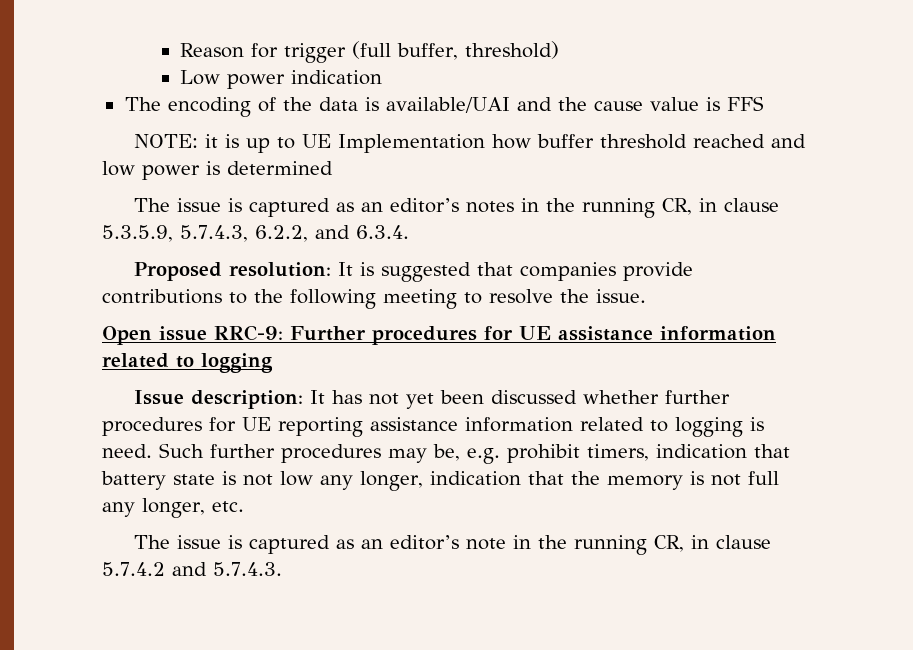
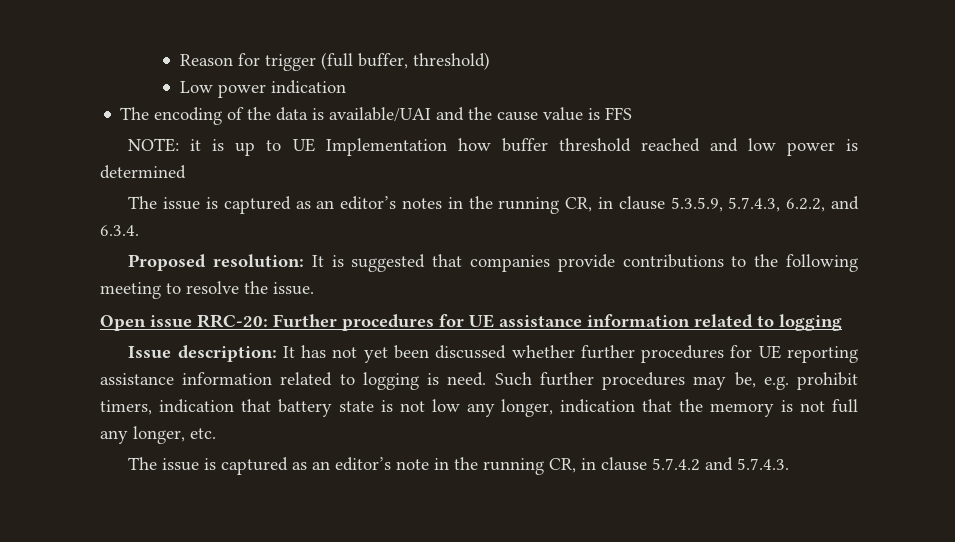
- Open issue RRC-9: Further procedures for UE assistance information related to logging
+ Open issue RRC-20: Further procedures for UE assistance information related to logging

